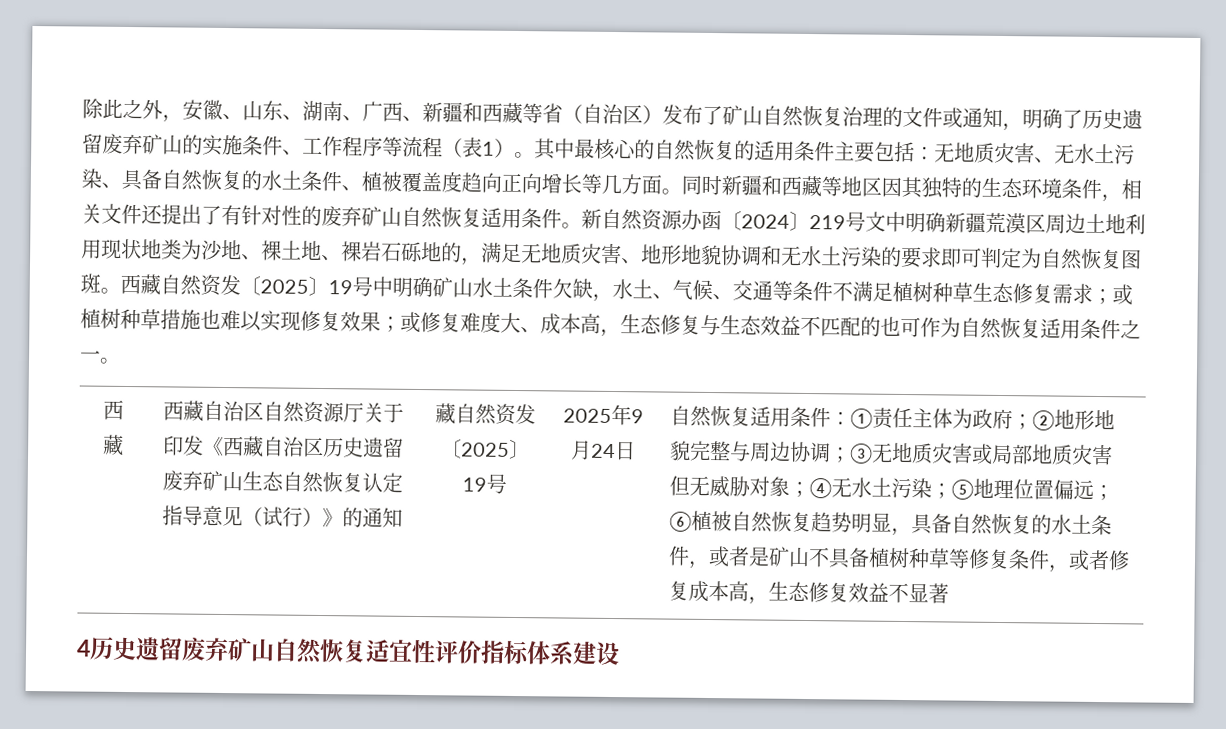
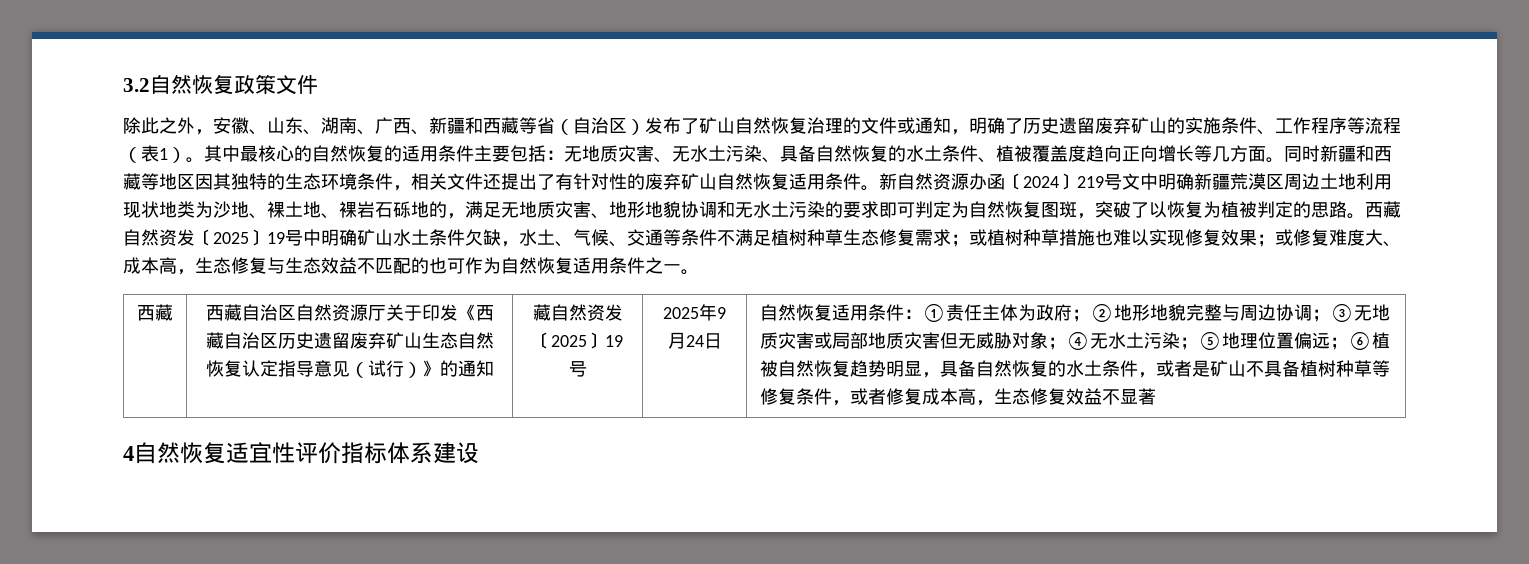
+ 3.2自然恢复政策文件
- 新自然资源办函〔2024〕219号文中明确新疆荒漠区周边土地利用现状地类为沙地、裸土地、裸岩石砾地的，满足无地质灾害、地形地貌协调和无水土污染的要求即可判定为自然恢复图斑。
+ 新自然资源办函〔2024〕219号文中明确新疆荒漠区周边土地利用现状地类为沙地、裸土地、裸岩石砾地的，满足无地质灾害、地形地貌协调和无水土污染的要求即可判定为自然恢复图斑，突破了以恢复为植被判定的思路。
- 4历史遗留废弃矿山自然恢复适宜性评价指标体系建设
+ 4自然恢复适宜性评价指标体系建设

